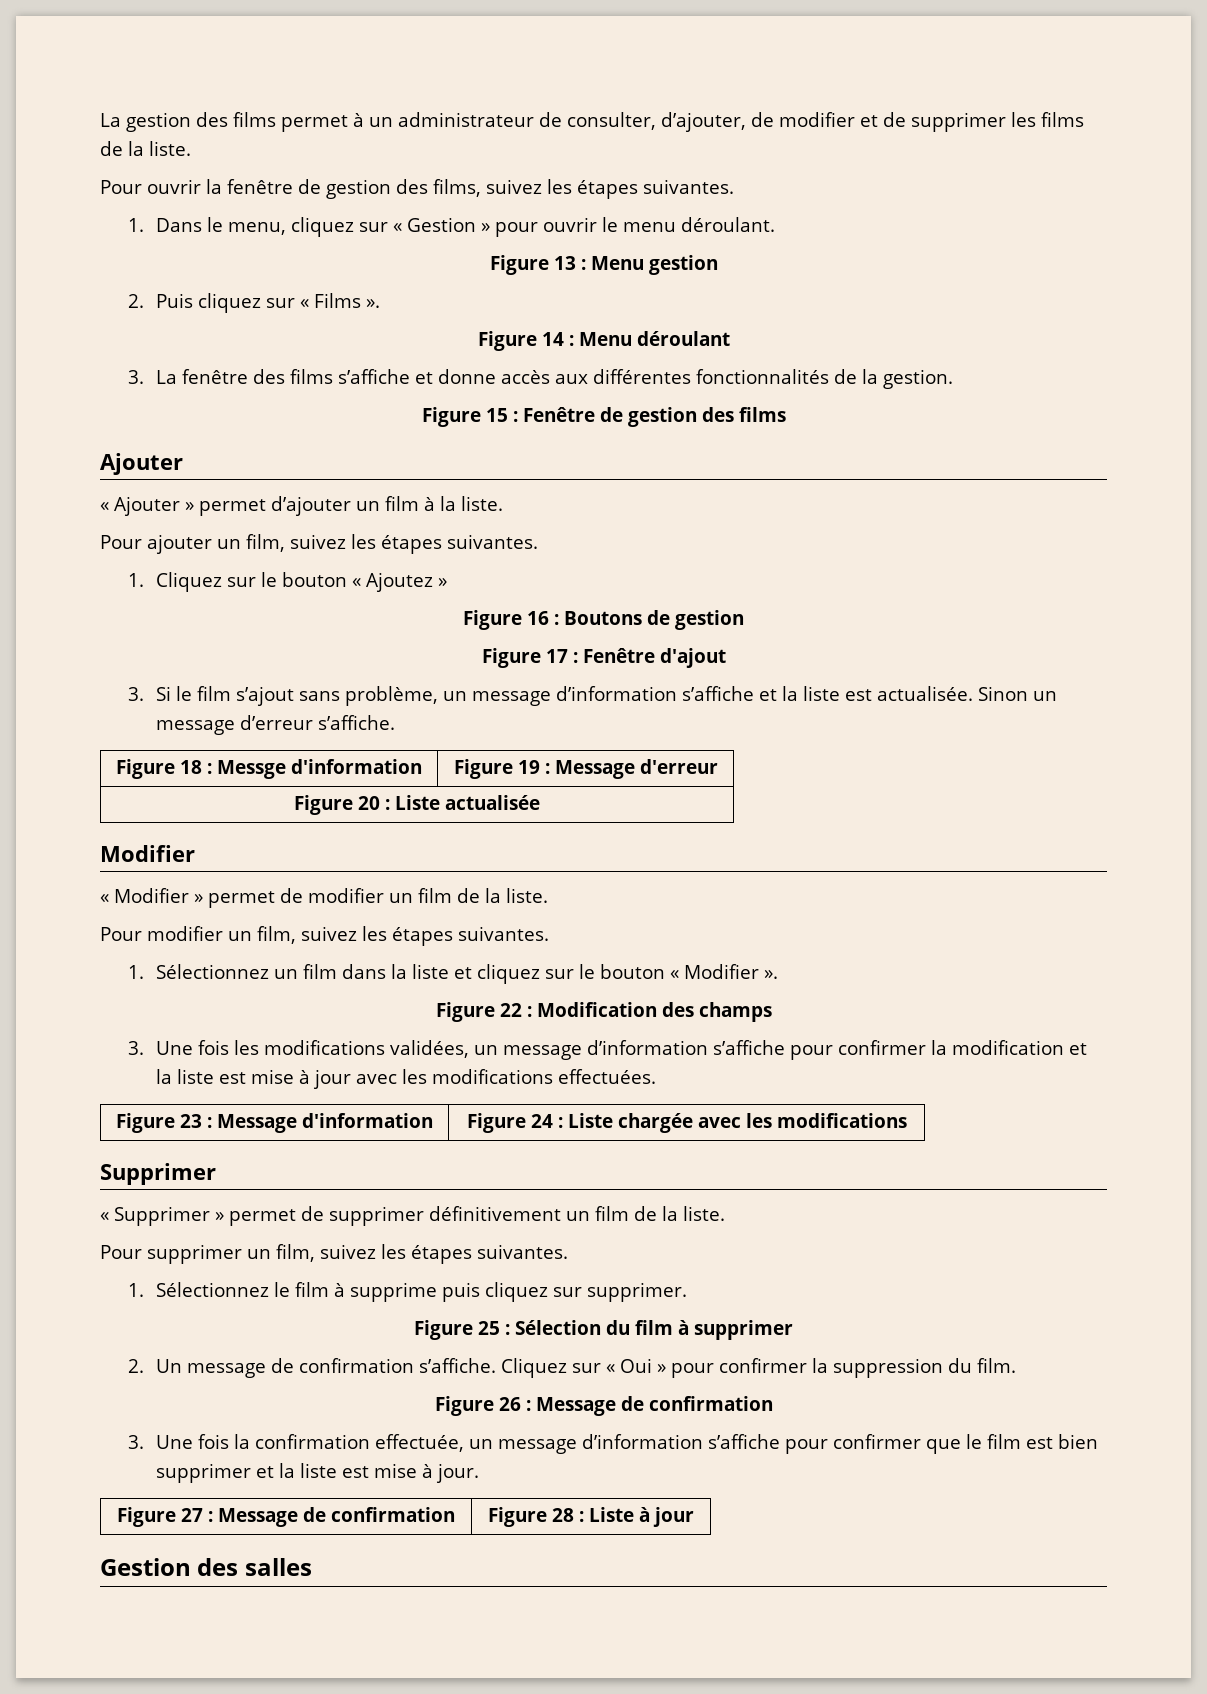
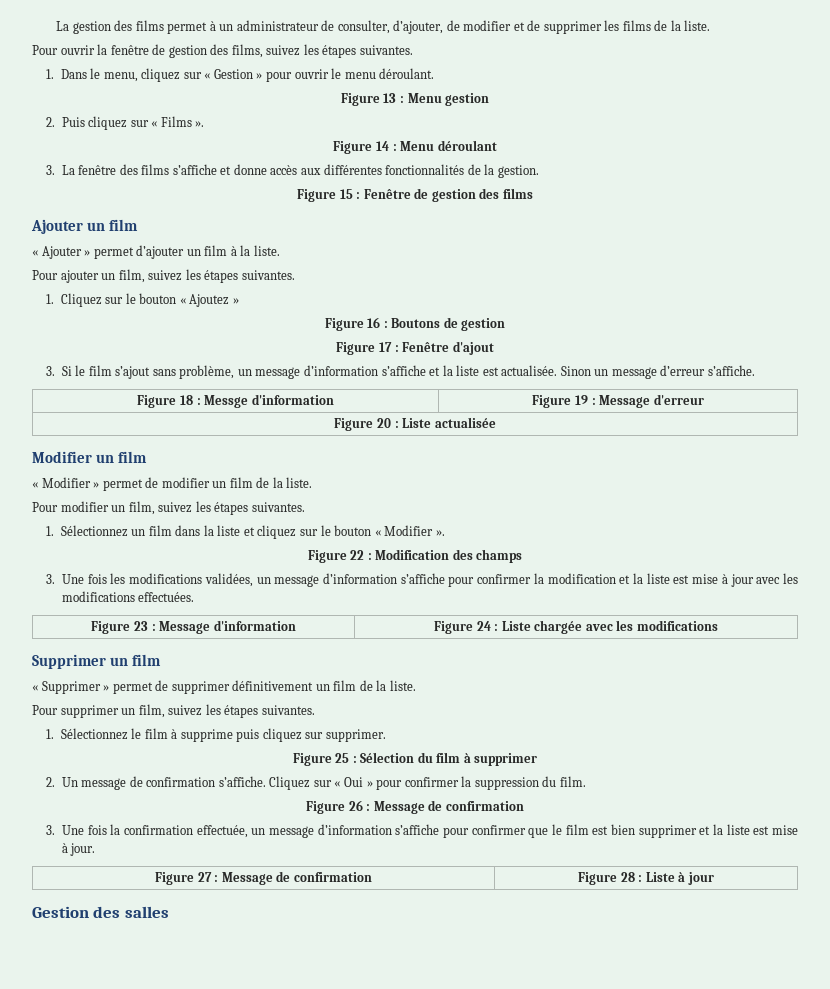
  Figure 15 : Fenêtre de gestion des films
- Ajouter
+ Ajouter un film
  Figure 20 : Liste actualisée
- Modifier
+ Modifier un film
  Figure 23 : Message d'information | Figure 24 : Liste chargée avec les modifications
- Supprimer
+ Supprimer un film

